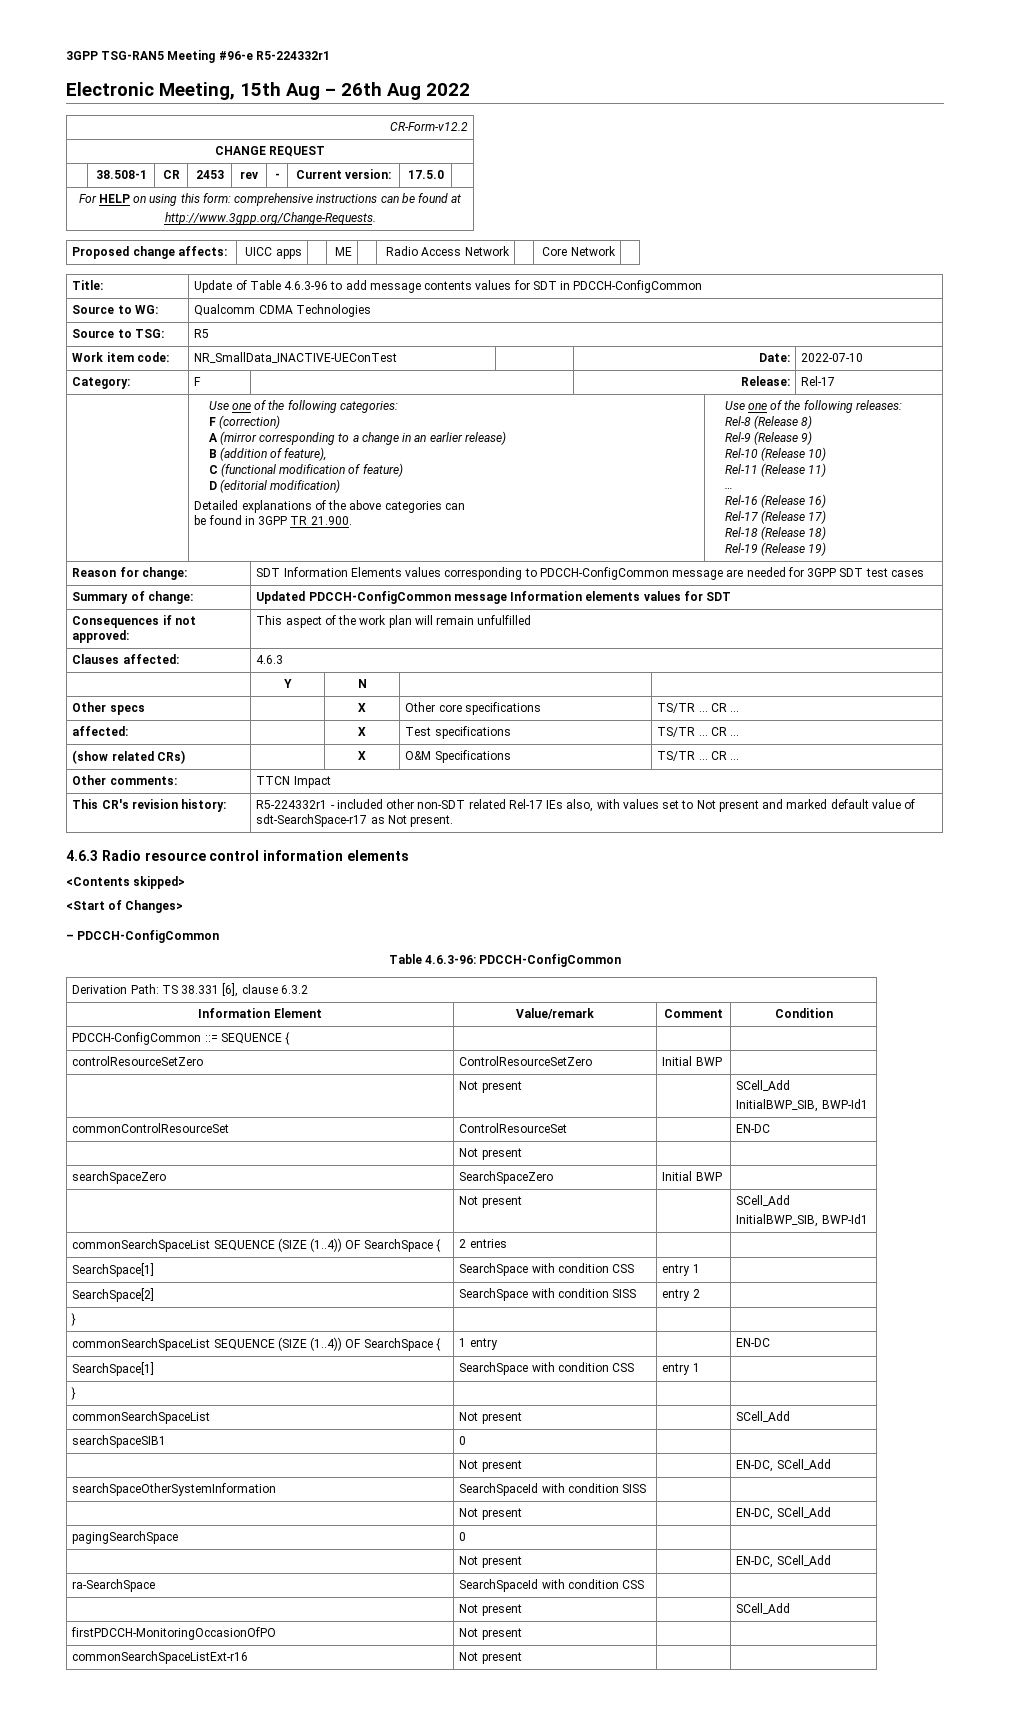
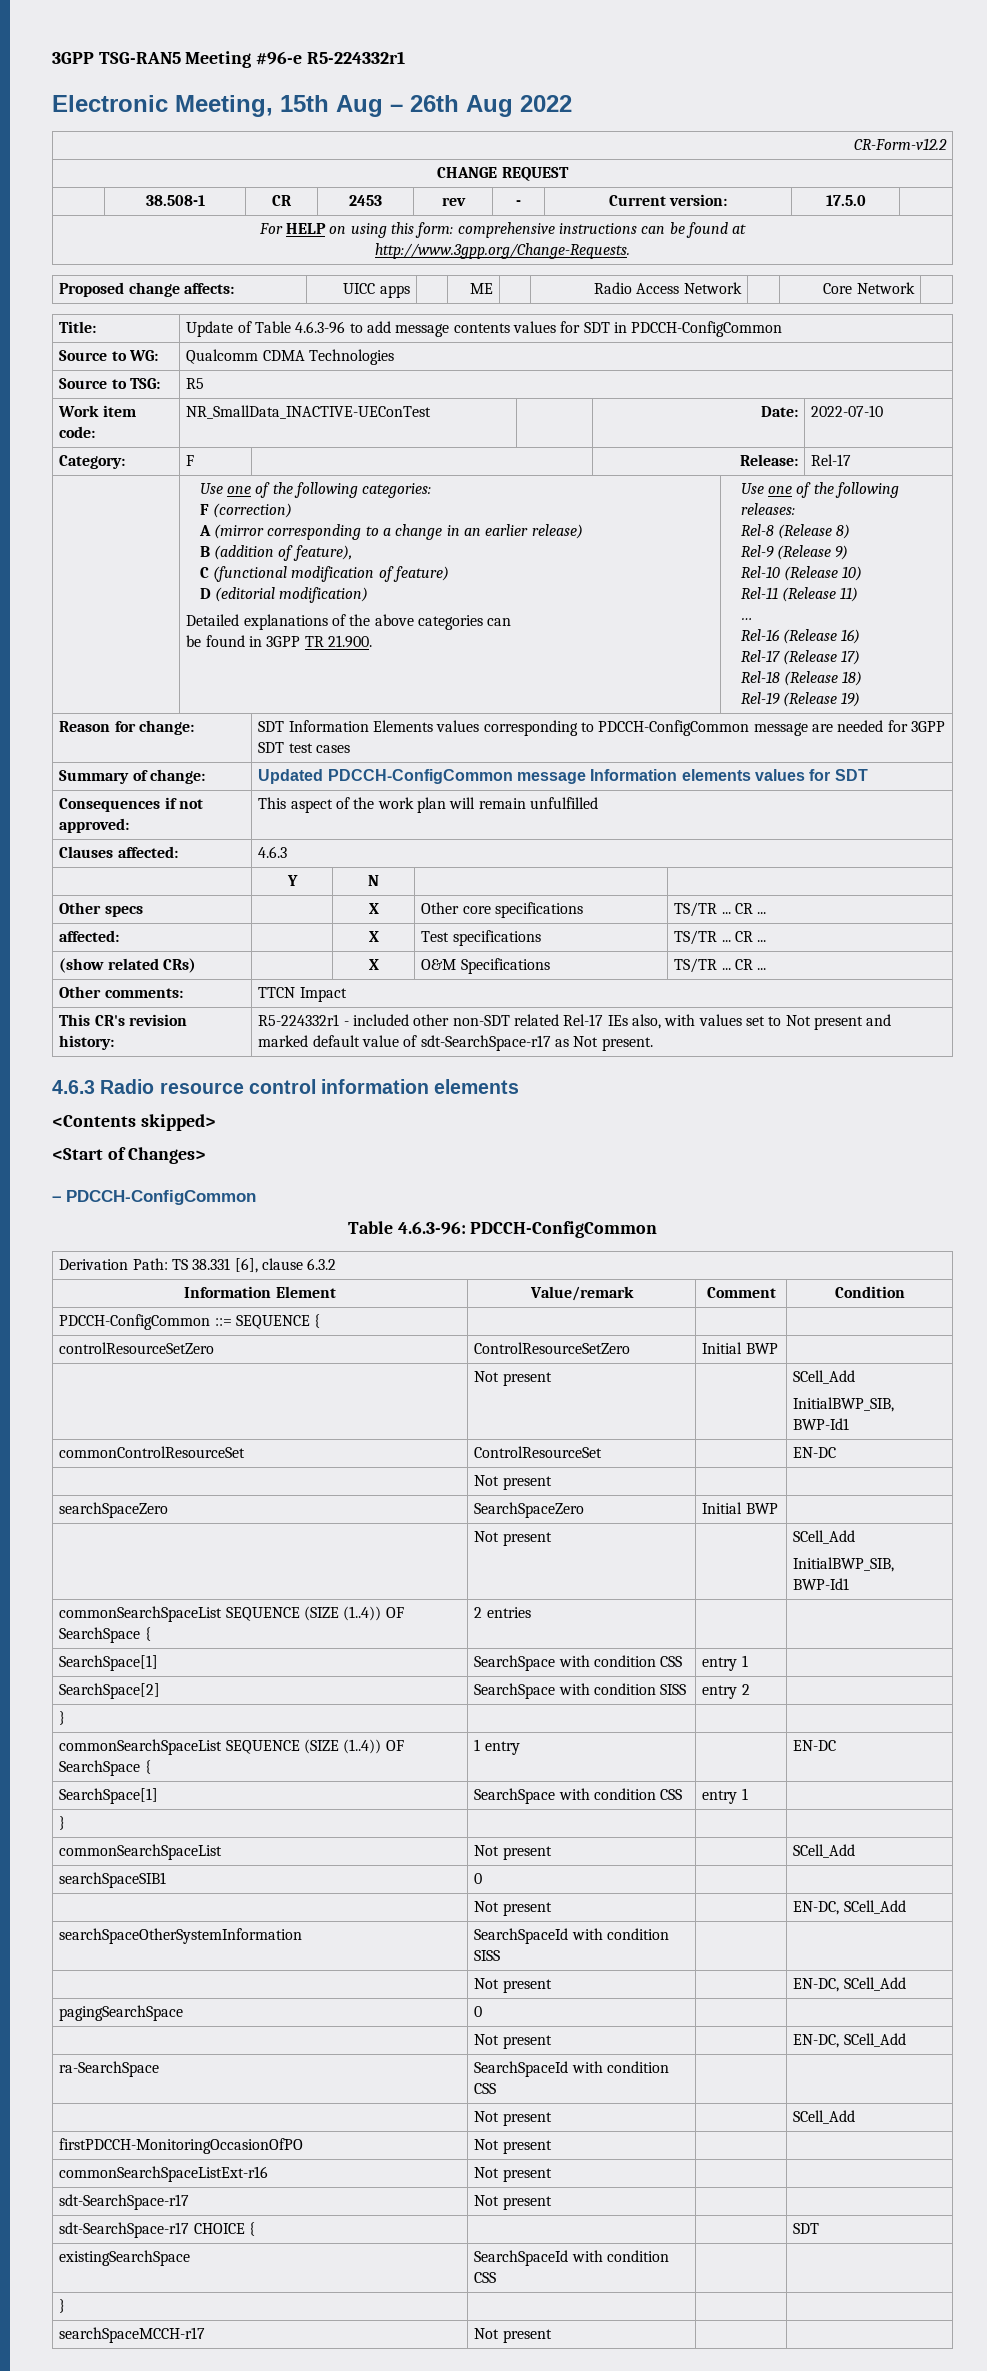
+ sdt-SearchSpace-r17 | Not present | |
+ sdt-SearchSpace-r17 CHOICE { | | | SDT
+ existingSearchSpace | SearchSpaceId with condition CSS | |
+ } | | |
+ searchSpaceMCCH-r17 | Not present | |

